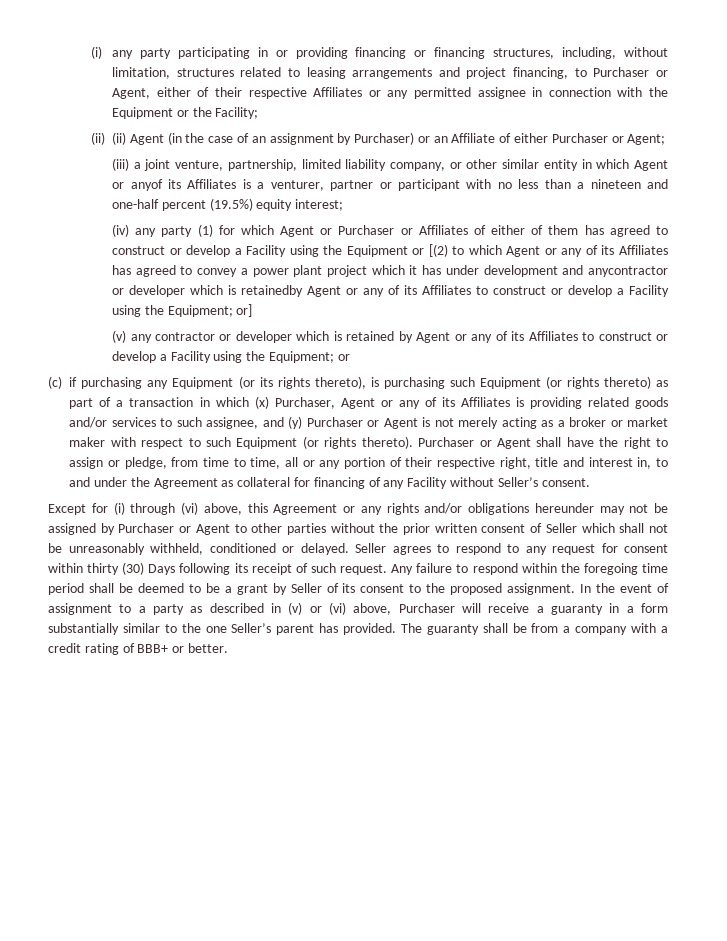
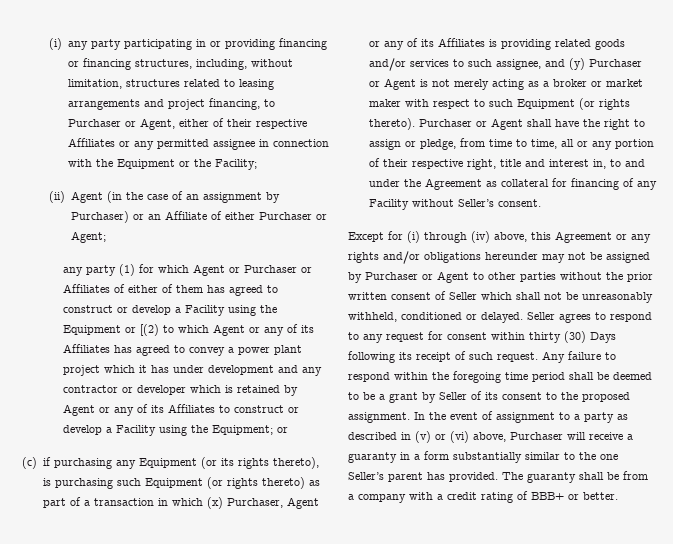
- (ii) (ii) Agent (in the case of an assignment by Purchaser) or an Affiliate of either Purchaser or Agent;
+ (ii) Agent (in the case of an assignment by Purchaser) or an Affiliate of either Purchaser or Agent;
- (iii) a joint venture, partnership, limited liability company, or other similar entity in which Agent or anyof its Affiliates is a venturer, partner or participant with no less than a nineteen and one-half percent (19.5%) equity interest;
- (iv) any party (1) for which Agent or Purchaser or Affiliates of either of them has agreed to construct or develop a Facility using the Equipment or [(2) to which Agent or any of its Affiliates has agreed to convey a power plant project which it has under development and anycontractor or developer which is retainedby Agent or any of its Affiliates to construct or develop a Facility using the Equipment; or]
- (v) any contractor or developer which is retained by Agent or any of its Affiliates to construct or develop a Facility using the Equipment;
+ any party (1) for which Agent or Purchaser or Affiliates of either of them has agreed to construct or develop a Facility using the Equipment or [(2) to which Agent or any of its Affiliates has agreed to convey a power plant project which it has under development and any contractor or developer which is retained by Agent or any of its Affiliates to construct or develop a Facility using the Equipment;
- Except for (i) through (vi) above, this Agreement or any rights and/or obligations hereunder may not be assigned by Purchaser or Agent to other parties without the prior written consent of Seller which shall not be unreasonably withheld, conditioned or delayed.
+ Except for (i) through (iv) above, this Agreement or any rights and/or obligations hereunder may not be assigned by Purchaser or Agent to other parties without the prior written consent of Seller which shall not be unreasonably withheld, conditioned or delayed.

